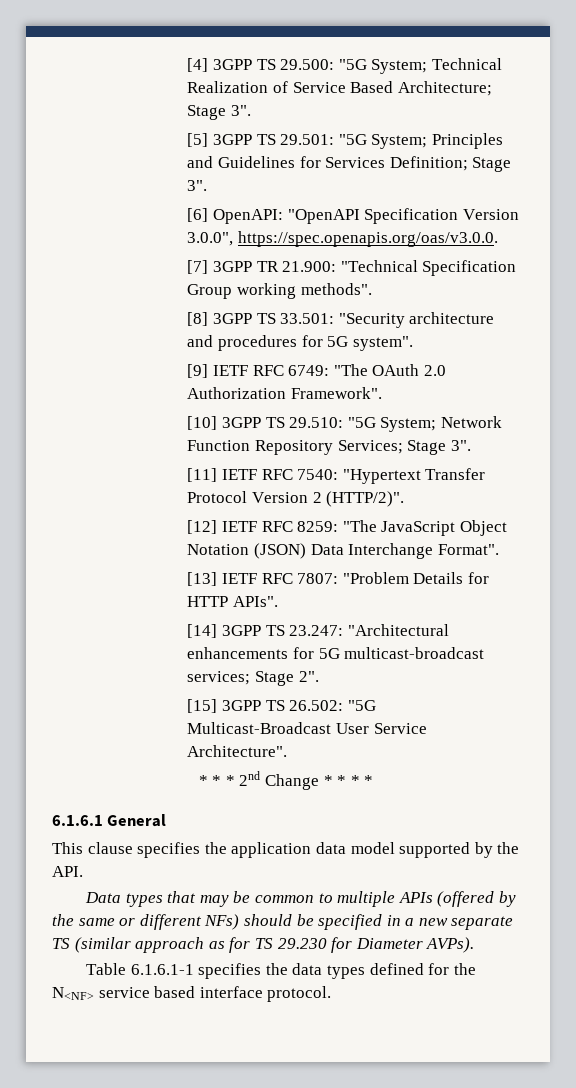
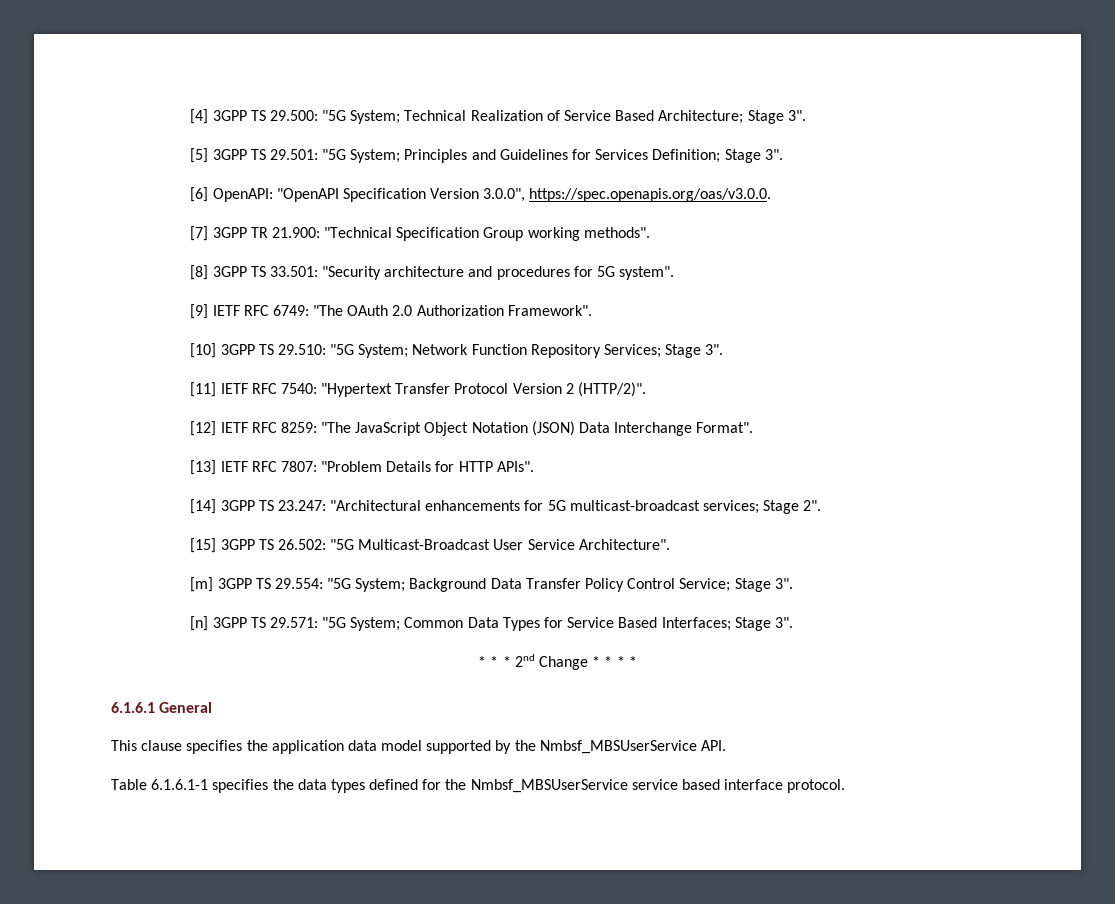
+ [m] 3GPP TS 29.554: "5G System; Background Data Transfer Policy Control Service; Stage 3".
+ [n] 3GPP TS 29.571: "5G System; Common Data Types for Service Based Interfaces; Stage 3".
- This clause specifies the application data model supported by the API.
+ This clause specifies the application data model supported by the Nmbsf_MBSUserService API.
- Data types that may be common to multiple APIs (offered by the same or different NFs) should be specified in a new separate TS (similar approach as for TS 29.230 for Diameter AVPs).
- Table 6.1.6.1-1 specifies the data types defined for the N<NF> service based interface protocol.
+ Table 6.1.6.1-1 specifies the data types defined for the Nmbsf_MBSUserService service based interface protocol.

